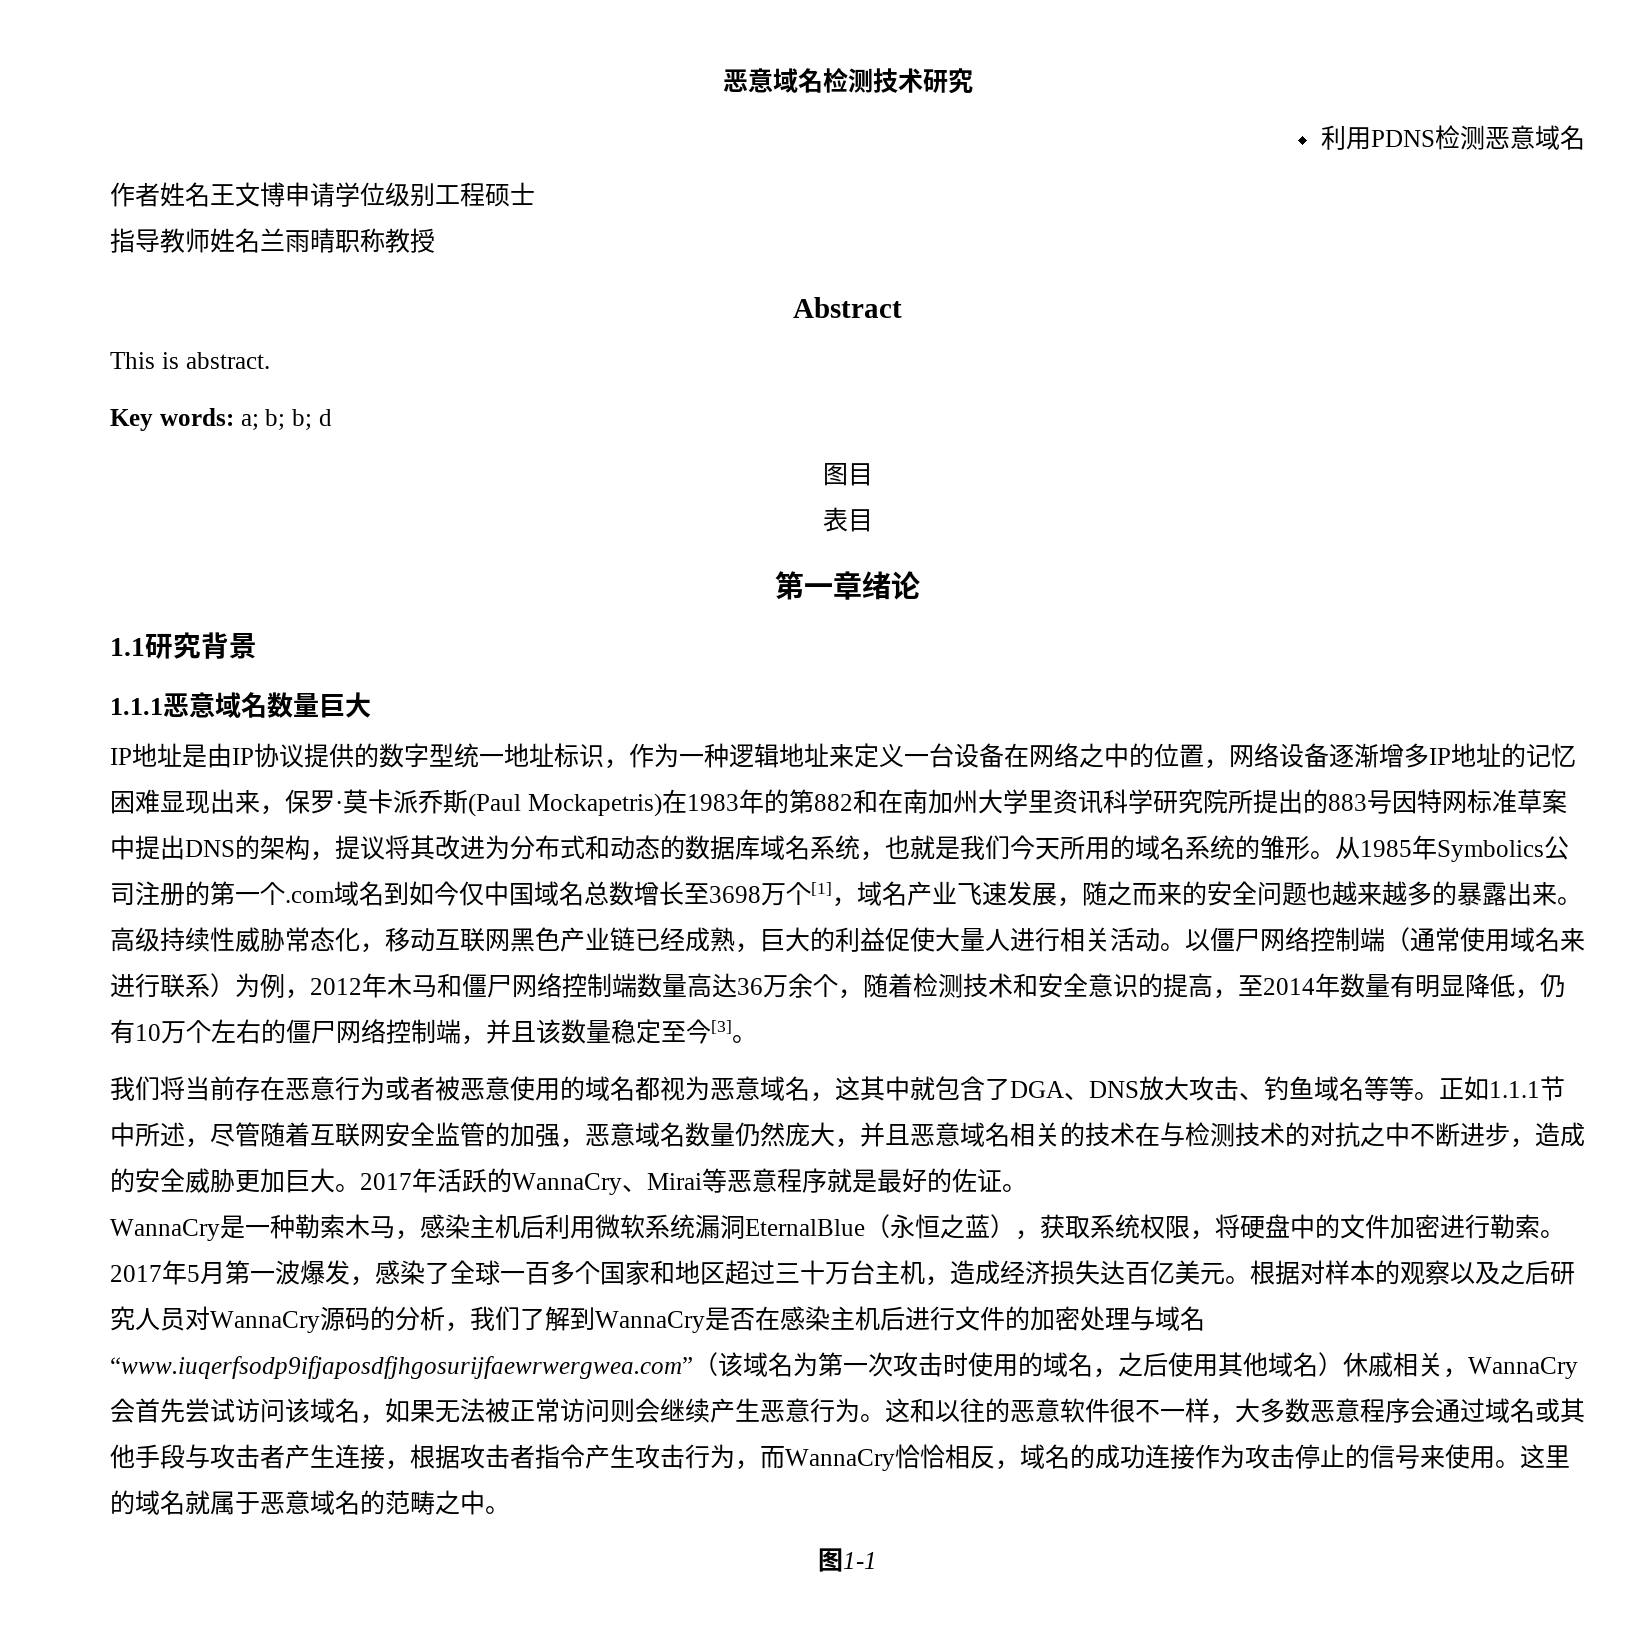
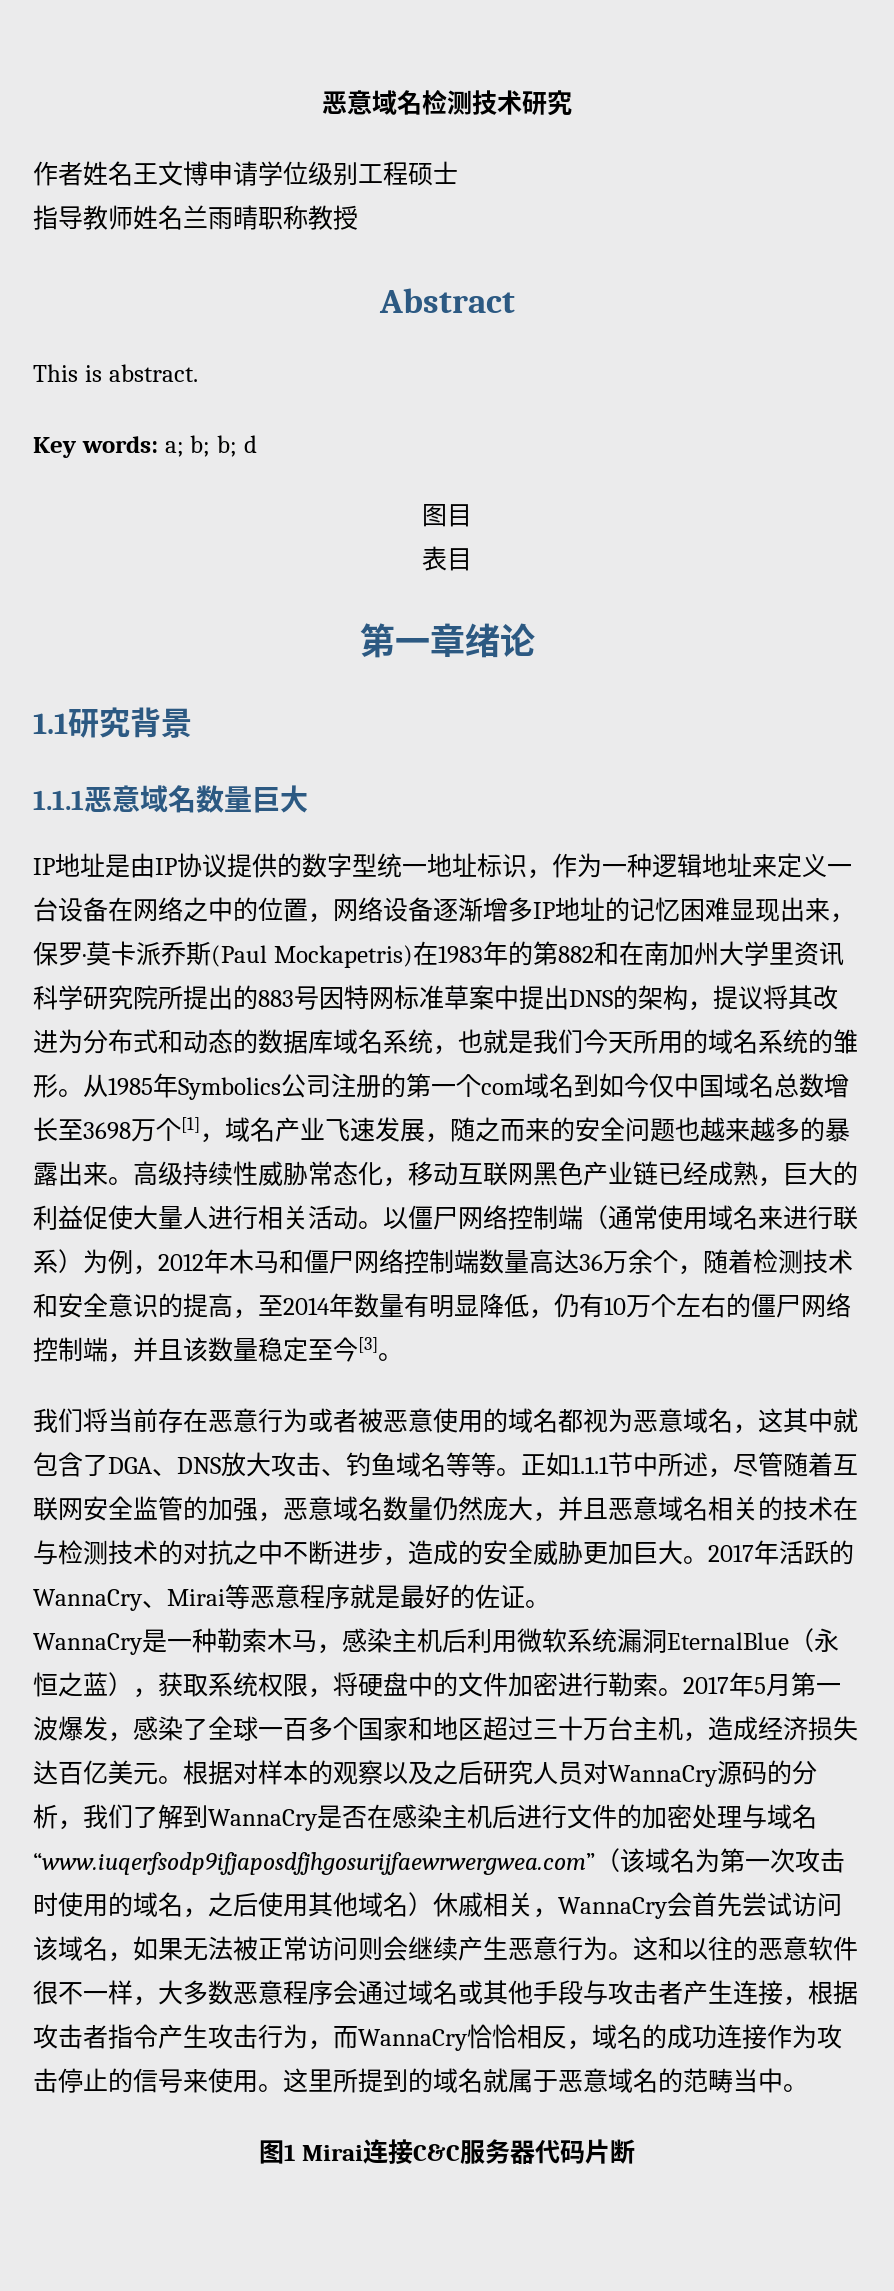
- 利用PDNS检测恶意域名
- 从1985年Symbolics公司注册的第一个.com域名到如今仅中国域名总数增长至3698万个[1]，域名产业飞速发展，随之而来的安全问题也越来越多的暴露出来。
+ 从1985年Symbolics公司注册的第一个com域名到如今仅中国域名总数增长至3698万个[1]，域名产业飞速发展，随之而来的安全问题也越来越多的暴露出来。
- 这里的域名就属于恶意域名的范畴之中。
+ 这里所提到的域名就属于恶意域名的范畴当中。
- 图1-1
+ 图1 Mirai连接C&C服务器代码片断

